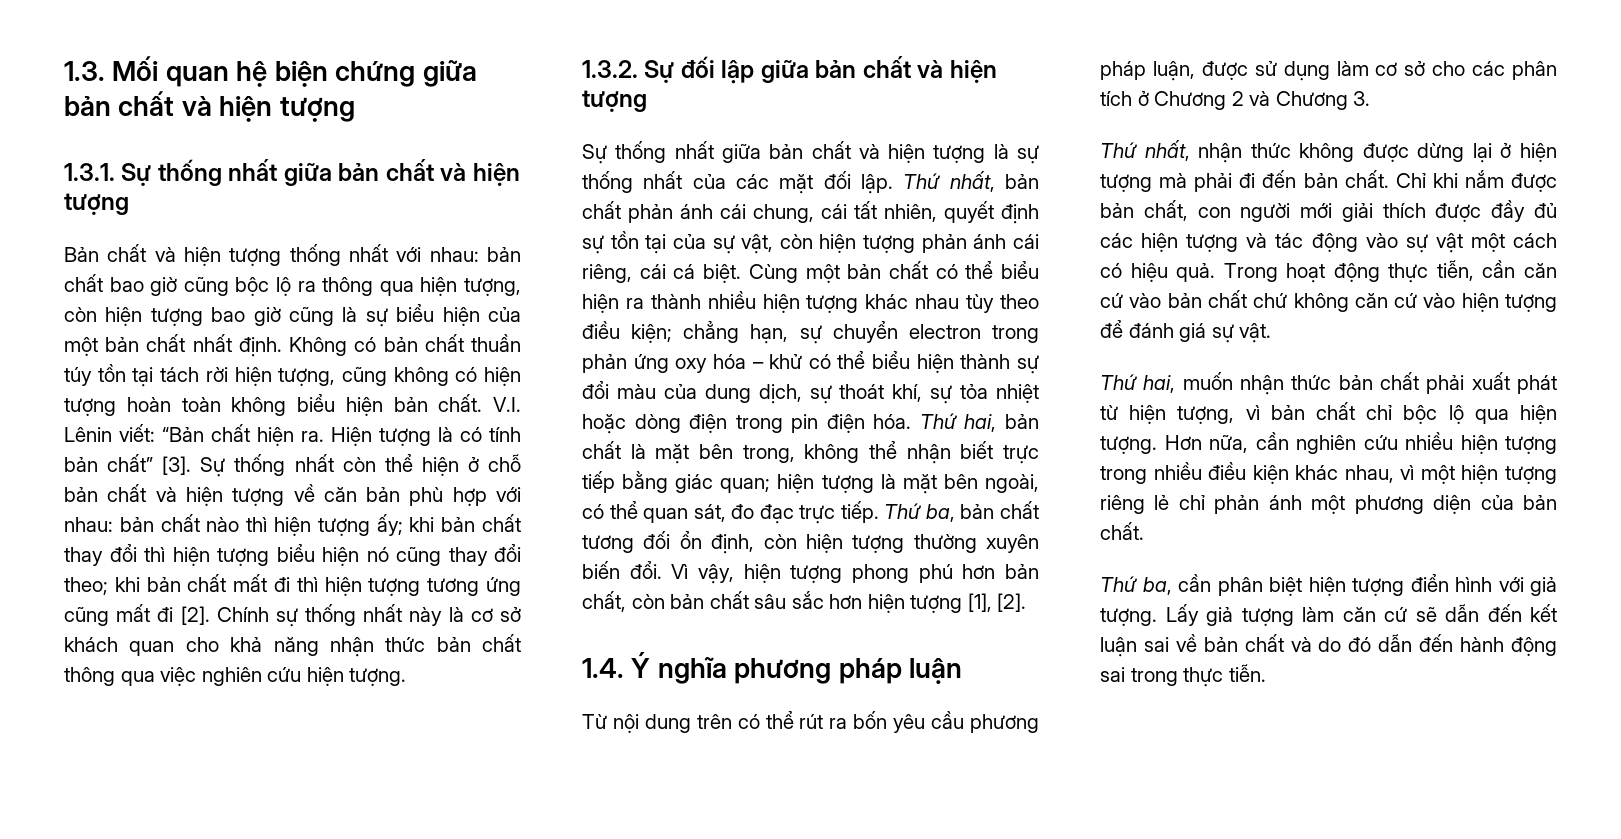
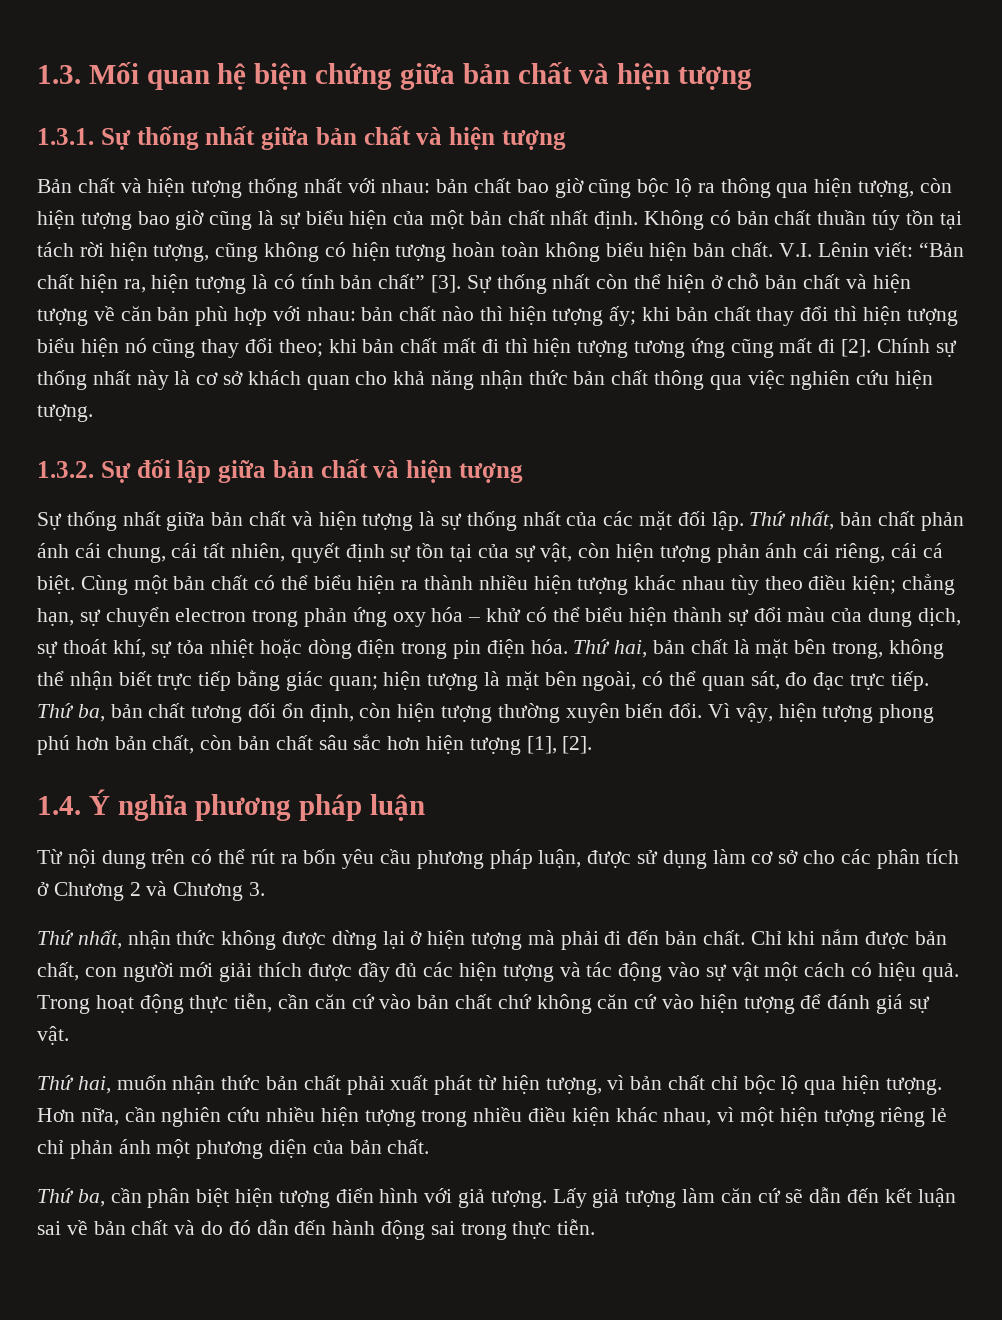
- V.I. Lênin viết: “Bản chất hiện ra. Hiện tượng là có tính bản chất” [3].
+ V.I. Lênin viết: “Bản chất hiện ra, hiện tượng là có tính bản chất” [3].

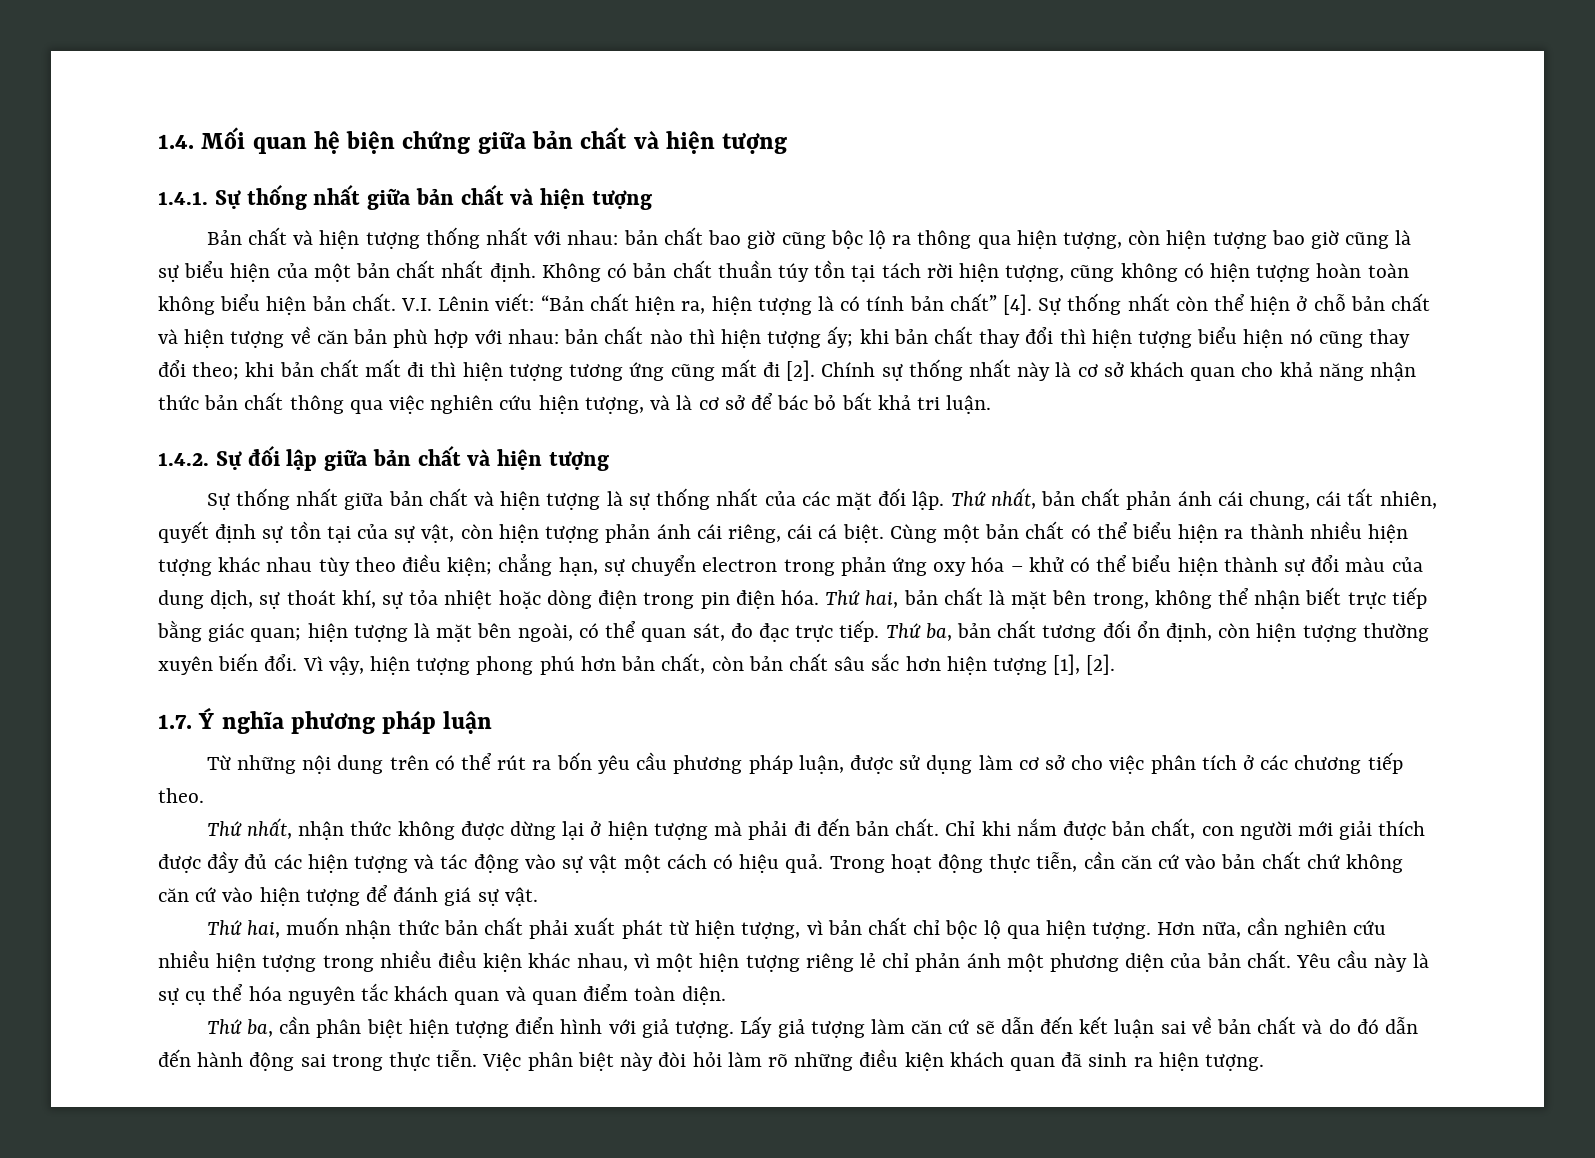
- 1.3. Mối quan hệ biện chứng giữa bản chất và hiện tượng
+ 1.4. Mối quan hệ biện chứng giữa bản chất và hiện tượng
- 1.3.1. Sự thống nhất giữa bản chất và hiện tượng
+ 1.4.1. Sự thống nhất giữa bản chất và hiện tượng
- V.I. Lênin viết: “Bản chất hiện ra, hiện tượng là có tính bản chất” [3].
+ V.I. Lênin viết: “Bản chất hiện ra, hiện tượng là có tính bản chất” [4].
- Chính sự thống nhất này là cơ sở khách quan cho khả năng nhận thức bản chất thông qua việc nghiên cứu hiện tượng.
- 1.3.2. Sự đối lập giữa bản chất và hiện tượng
+ Chính sự thống nhất này là cơ sở khách quan cho khả năng nhận thức bản chất thông qua việc nghiên cứu hiện tượng, và là cơ sở để bác bỏ bất khả tri luận.
+ 1.4.2. Sự đối lập giữa bản chất và hiện tượng
- 1.4. Ý nghĩa phương pháp luận
+ 1.7. Ý nghĩa phương pháp luận
- Từ nội dung trên có thể rút ra bốn yêu cầu phương pháp luận, được sử dụng làm cơ sở cho các phân tích ở Chương 2 và Chương 3.
+ Từ những nội dung trên có thể rút ra bốn yêu cầu phương pháp luận, được sử dụng làm cơ sở cho việc phân tích ở các chương tiếp theo.
+ Yêu cầu này là sự cụ thể hóa nguyên tắc khách quan và quan điểm toàn diện.
+ Việc phân biệt này đòi hỏi làm rõ những điều kiện khách quan đã sinh ra hiện tượng.

